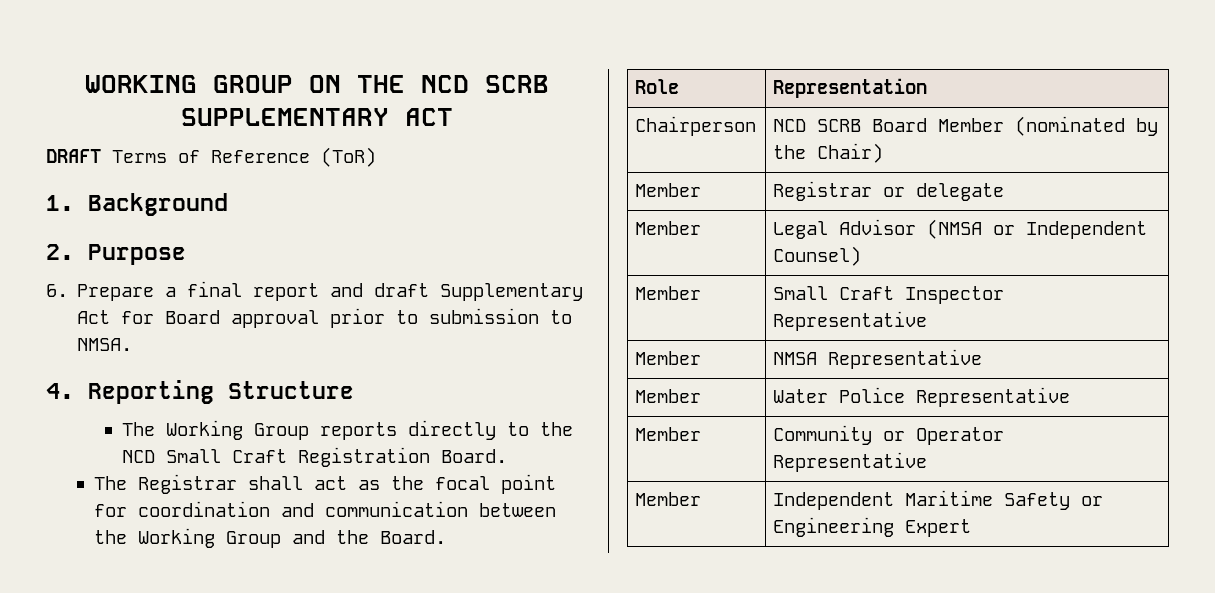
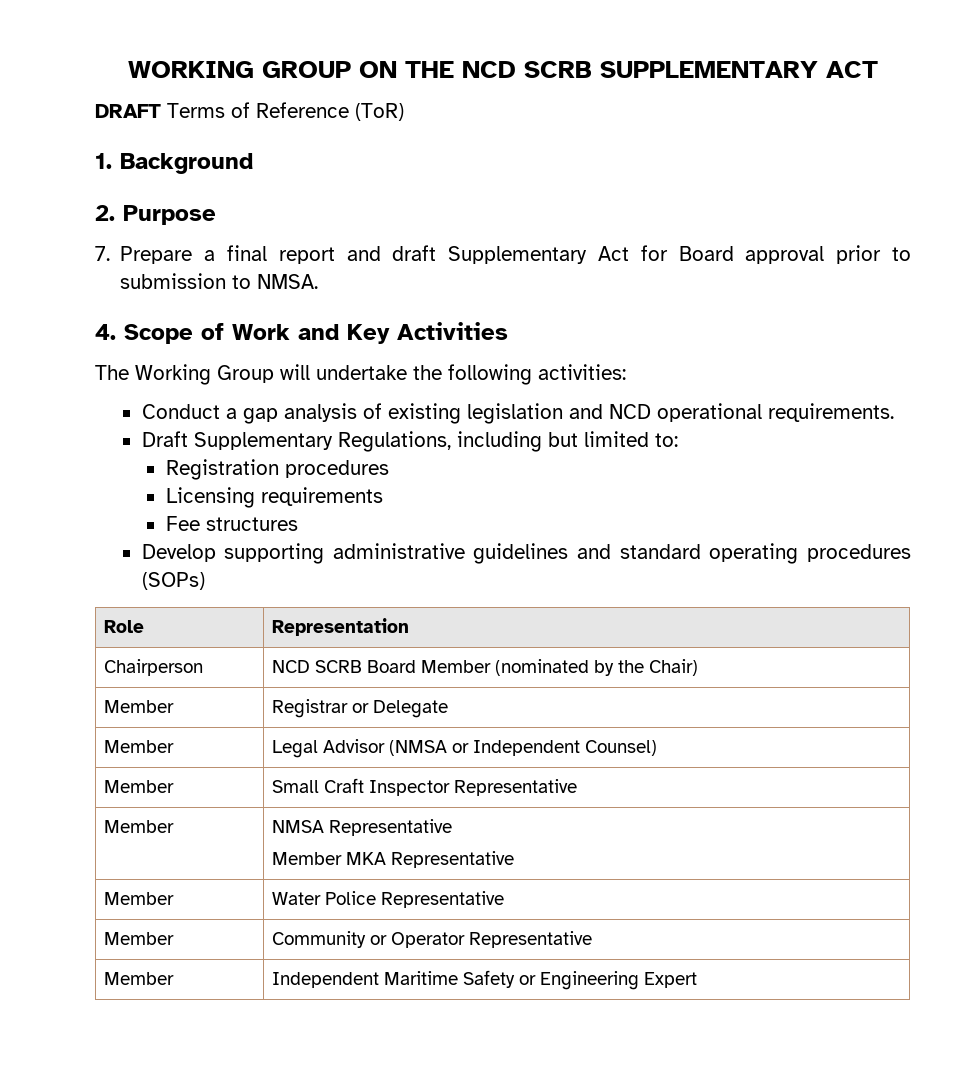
- 6. Prepare a final report and draft Supplementary Act for Board approval prior to submission to NMSA.
+ 7. Prepare a final report and draft Supplementary Act for Board approval prior to submission to NMSA.
- 4. Reporting Structure
- The Working Group reports directly to the NCD Small Craft Registration Board.
- The Registrar shall act as the focal point for coordination and communication between the Working Group and the Board.
+ 4. Scope of Work and Key Activities
+ The Working Group will undertake the following activities:
+ Conduct a gap analysis of existing legislation and NCD operational requirements.
+ Draft Supplementary Regulations, including but limited to:
+ Registration procedures
+ Licensing requirements
+ Fee structures
+ Develop supporting administrative guidelines and standard operating procedures (SOPs)
- Member | Registrar or delegate
+ Member | Registrar or Delegate
  Member | NMSA Representative
+ Member MKA Representative

